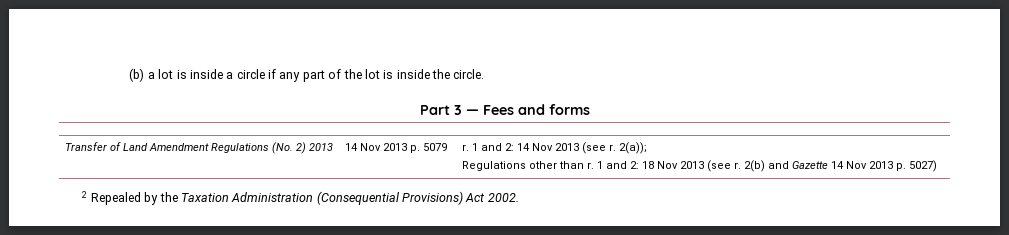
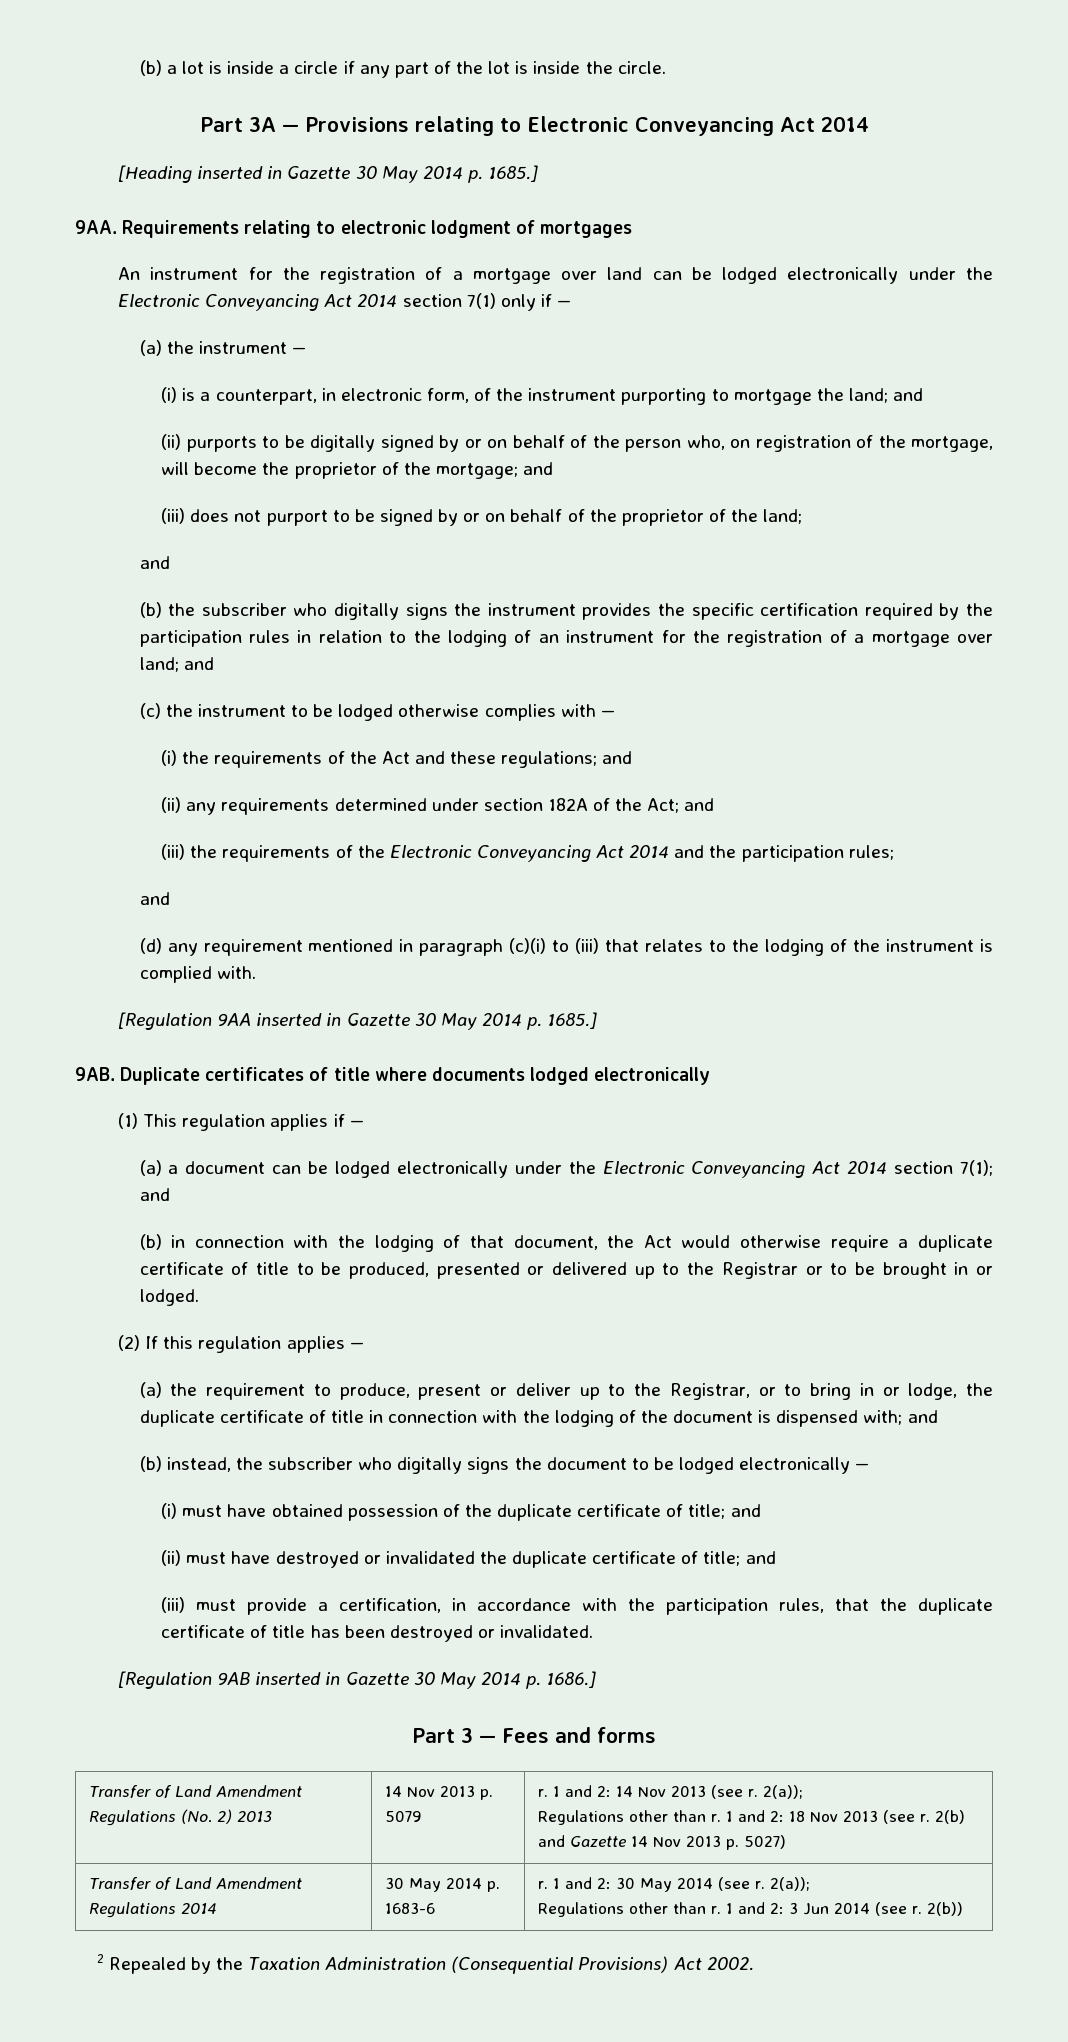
+ Part 3A — Provisions relating to Electronic Conveyancing Act 2014
+ [Heading inserted in Gazette 30 May 2014 p. 1685.]
+ 9AA. Requirements relating to electronic lodgment of mortgages
+ An instrument for the registration of a mortgage over land can be lodged electronically under the Electronic Conveyancing Act 2014 section 7(1) only if —
+ (a) the instrument —
+ (i) is a counterpart, in electronic form, of the instrument purporting to mortgage the land; and
+ (ii) purports to be digitally signed by or on behalf of the person who, on registration of the mortgage, will become the proprietor of the mortgage; and
+ (iii) does not purport to be signed by or on behalf of the proprietor of the land;
+ and
+ (b) the subscriber who digitally signs the instrument provides the specific certification required by the participation rules in relation to the lodging of an instrument for the registration of a mortgage over land; and
+ (c) the instrument to be lodged otherwise complies with —
+ (i) the requirements of the Act and these regulations; and
+ (ii) any requirements determined under section 182A of the Act; and
+ (iii) the requirements of the Electronic Conveyancing Act 2014 and the participation rules;
+ and
+ (d) any requirement mentioned in paragraph (c)(i) to (iii) that relates to the lodging of the instrument is complied with.
+ [Regulation 9AA inserted in Gazette 30 May 2014 p. 1685.]
+ 9AB. Duplicate certificates of title where documents lodged electronically
+ (1) This regulation applies if —
+ (a) a document can be lodged electronically under the Electronic Conveyancing Act 2014 section 7(1); and
+ (b) in connection with the lodging of that document, the Act would otherwise require a duplicate certificate of title to be produced, presented or delivered up to the Registrar or to be brought in or lodged.
+ (2) If this regulation applies —
+ (a) the requirement to produce, present or deliver up to the Registrar, or to bring in or lodge, the duplicate certificate of title in connection with the lodging of the document is dispensed with; and
+ (b) instead, the subscriber who digitally signs the document to be lodged electronically —
+ (i) must have obtained possession of the duplicate certificate of title; and
+ (ii) must have destroyed or invalidated the duplicate certificate of title; and
+ (iii) must provide a certification, in accordance with the participation rules, that the duplicate certificate of title has been destroyed or invalidated.
+ [Regulation 9AB inserted in Gazette 30 May 2014 p. 1686.]
+ Transfer of Land Amendment Regulations 2014 | 30 May 2014 p. 1683-6 | r. 1 and 2: 30 May 2014 (see r. 2(a));
+ Regulations other than r. 1 and 2: 3 Jun 2014 (see r. 2(b))

